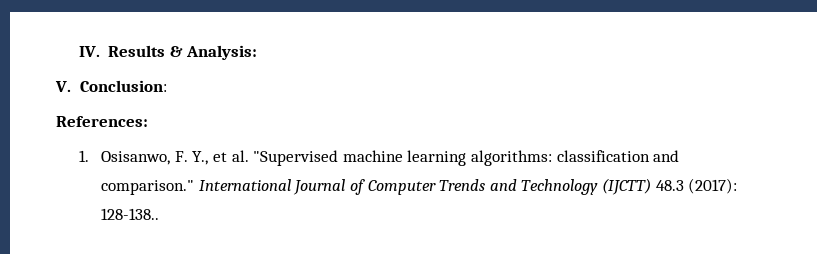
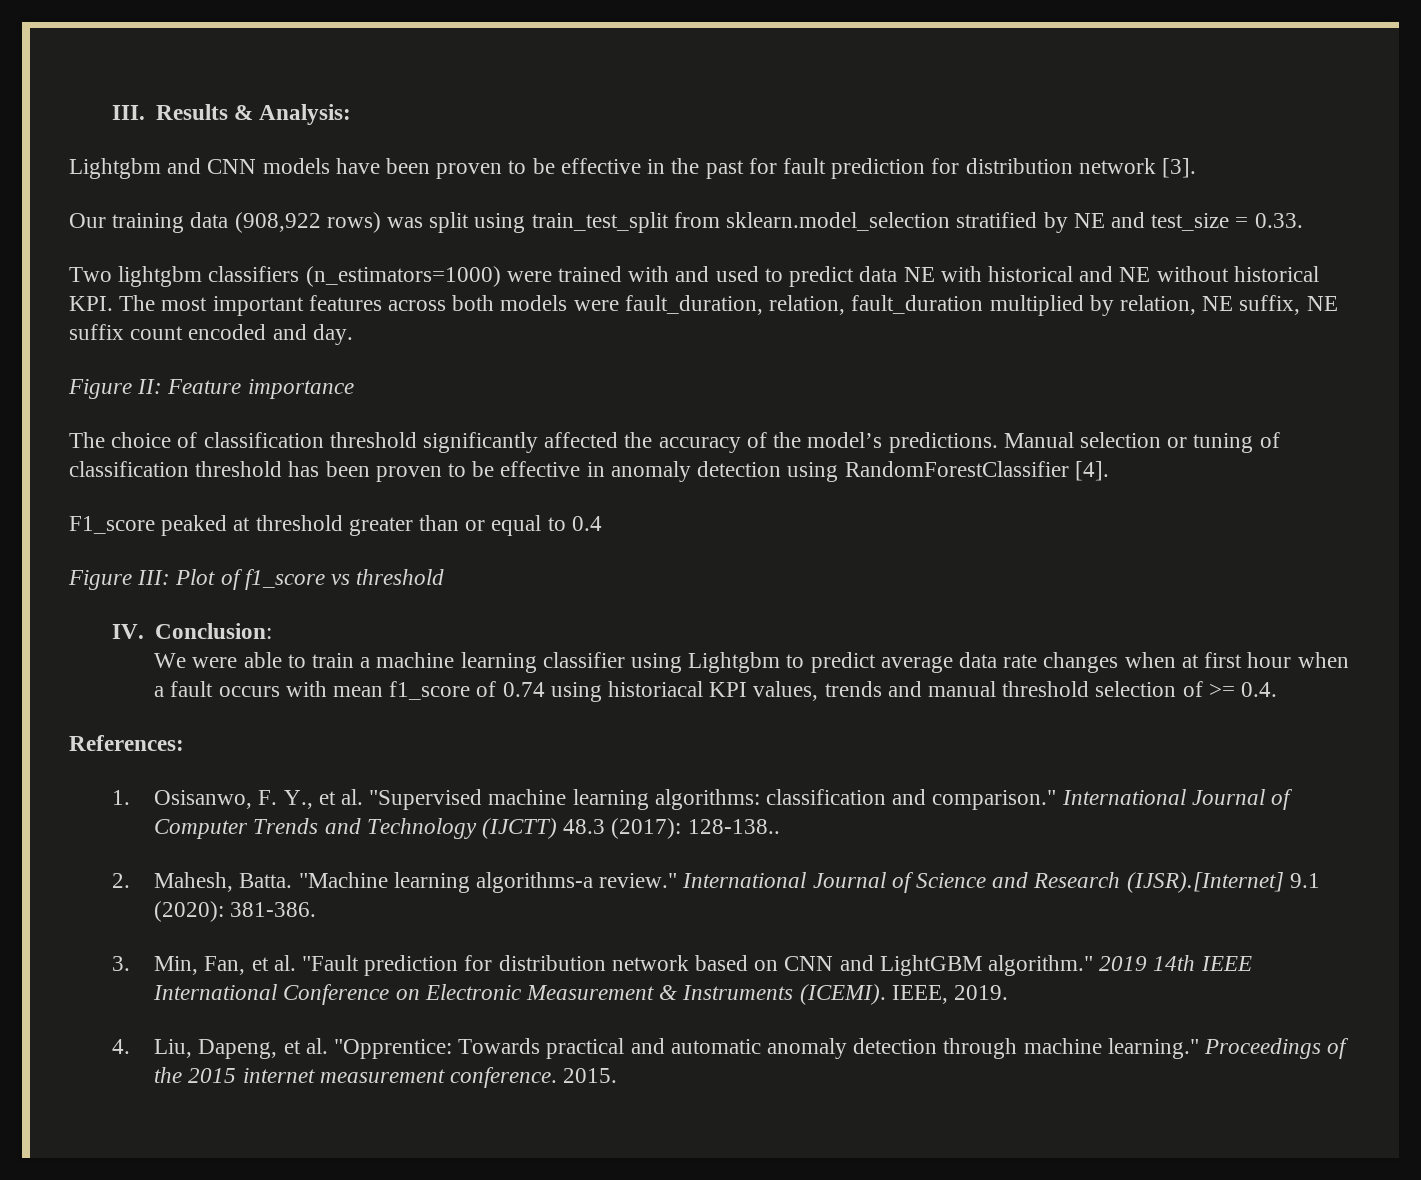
- IV. Results & Analysis:
+ III. Results & Analysis:
- V. Conclusion:
+ Lightgbm and CNN models have been proven to be effective in the past for fault prediction for distribution network [3].
+ Our training data (908,922 rows) was split using train_test_split from sklearn.model_selection stratified by NE and test_size = 0.33.
+ Two lightgbm classifiers (n_estimators=1000) were trained with and used to predict data NE with historical and NE without historical KPI. The most important features across both models were fault_duration, relation, fault_duration multiplied by relation, NE suffix, NE suffix count encoded and day.
+ Figure II: Feature importance
+ The choice of classification threshold significantly affected the accuracy of the model’s predictions. Manual selection or tuning of classification threshold has been proven to be effective in anomaly detection using RandomForestClassifier [4].
+ F1_score peaked at threshold greater than or equal to 0.4
+ Figure III: Plot of f1_score vs threshold
+ IV. Conclusion:
+ We were able to train a machine learning classifier using Lightgbm to predict average data rate changes when at first hour when a fault occurs with mean f1_score of 0.74 using historiacal KPI values, trends and manual threshold selection of >= 0.4.
+ 2. Mahesh, Batta. "Machine learning algorithms-a review." International Journal of Science and Research (IJSR).[Internet] 9.1 (2020): 381-386.
+ 3. Min, Fan, et al. "Fault prediction for distribution network based on CNN and LightGBM algorithm." 2019 14th IEEE International Conference on Electronic Measurement & Instruments (ICEMI). IEEE, 2019.
+ 4. Liu, Dapeng, et al. "Opprentice: Towards practical and automatic anomaly detection through machine learning." Proceedings of the 2015 internet measurement conference. 2015.

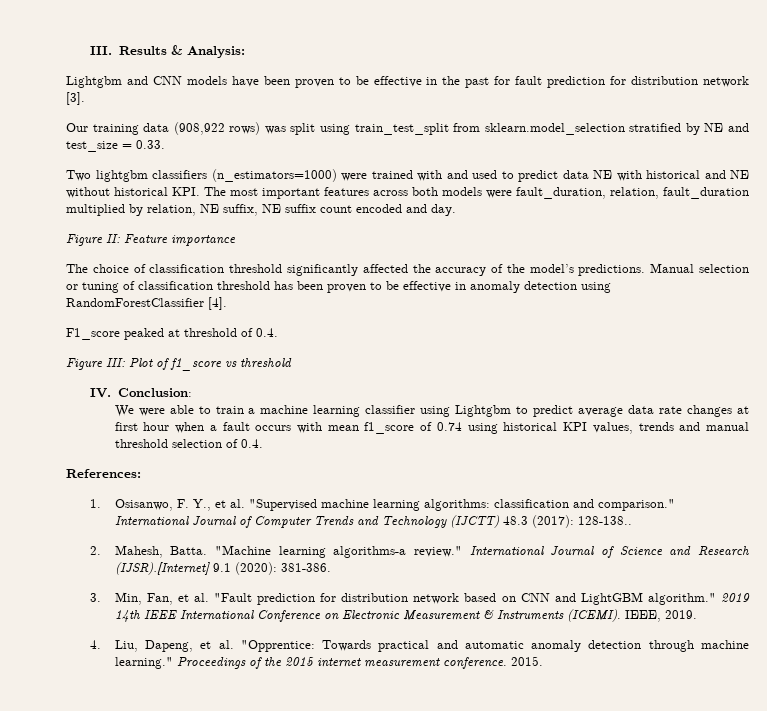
- F1_score peaked at threshold greater than or equal to 0.4
+ F1_score peaked at threshold of 0.4.
- We were able to train a machine learning classifier using Lightgbm to predict average data rate changes when at first hour when a fault occurs with mean f1_score of 0.74 using historiacal KPI values, trends and manual threshold selection of >= 0.4.
+ We were able to train a machine learning classifier using Lightgbm to predict average data rate changes at first hour when a fault occurs with mean f1_score of 0.74 using historical KPI values, trends and manual threshold selection of 0.4.

